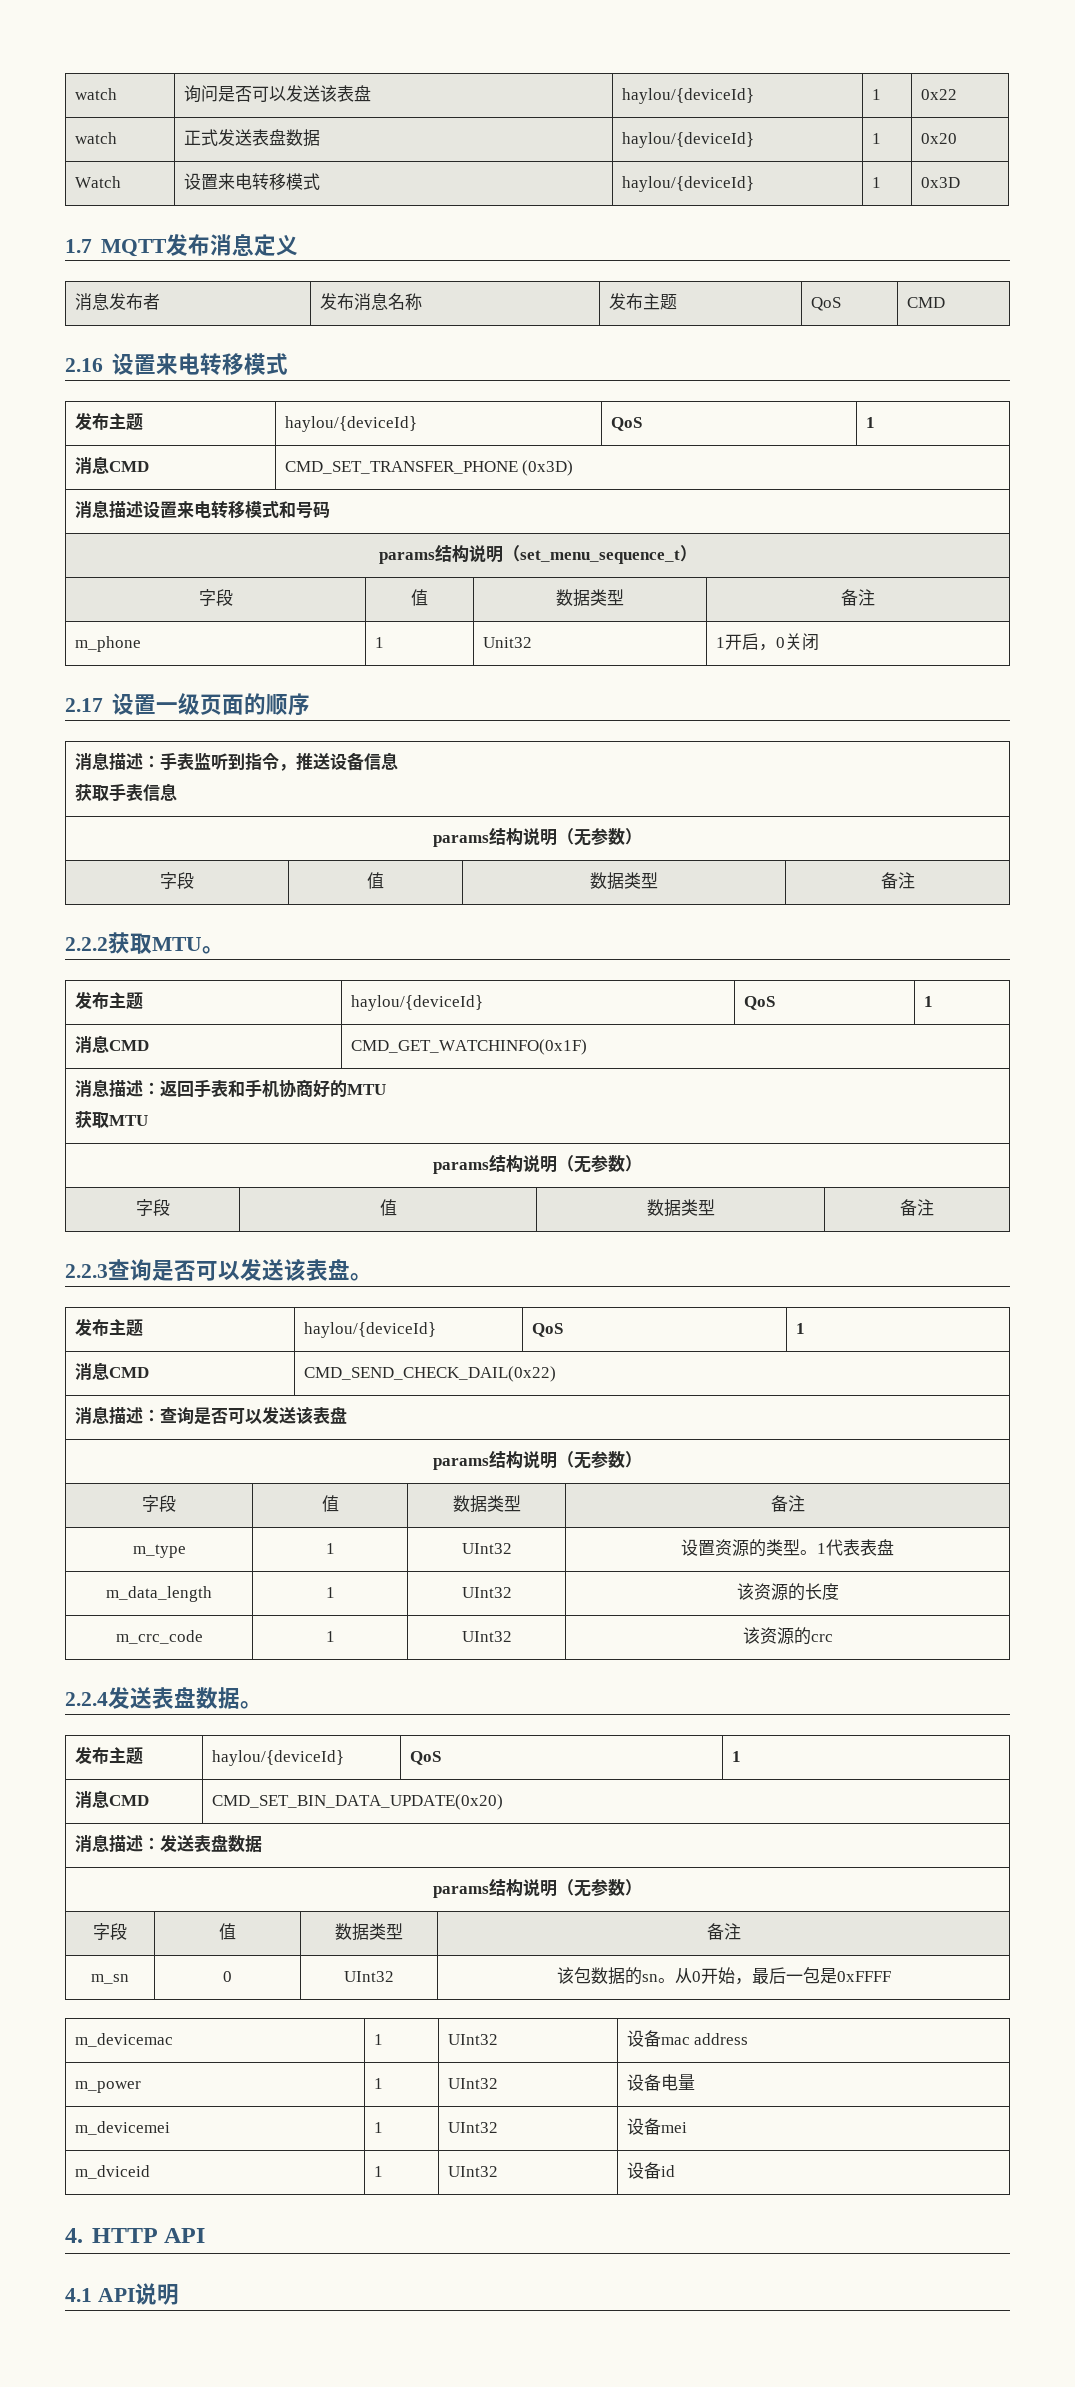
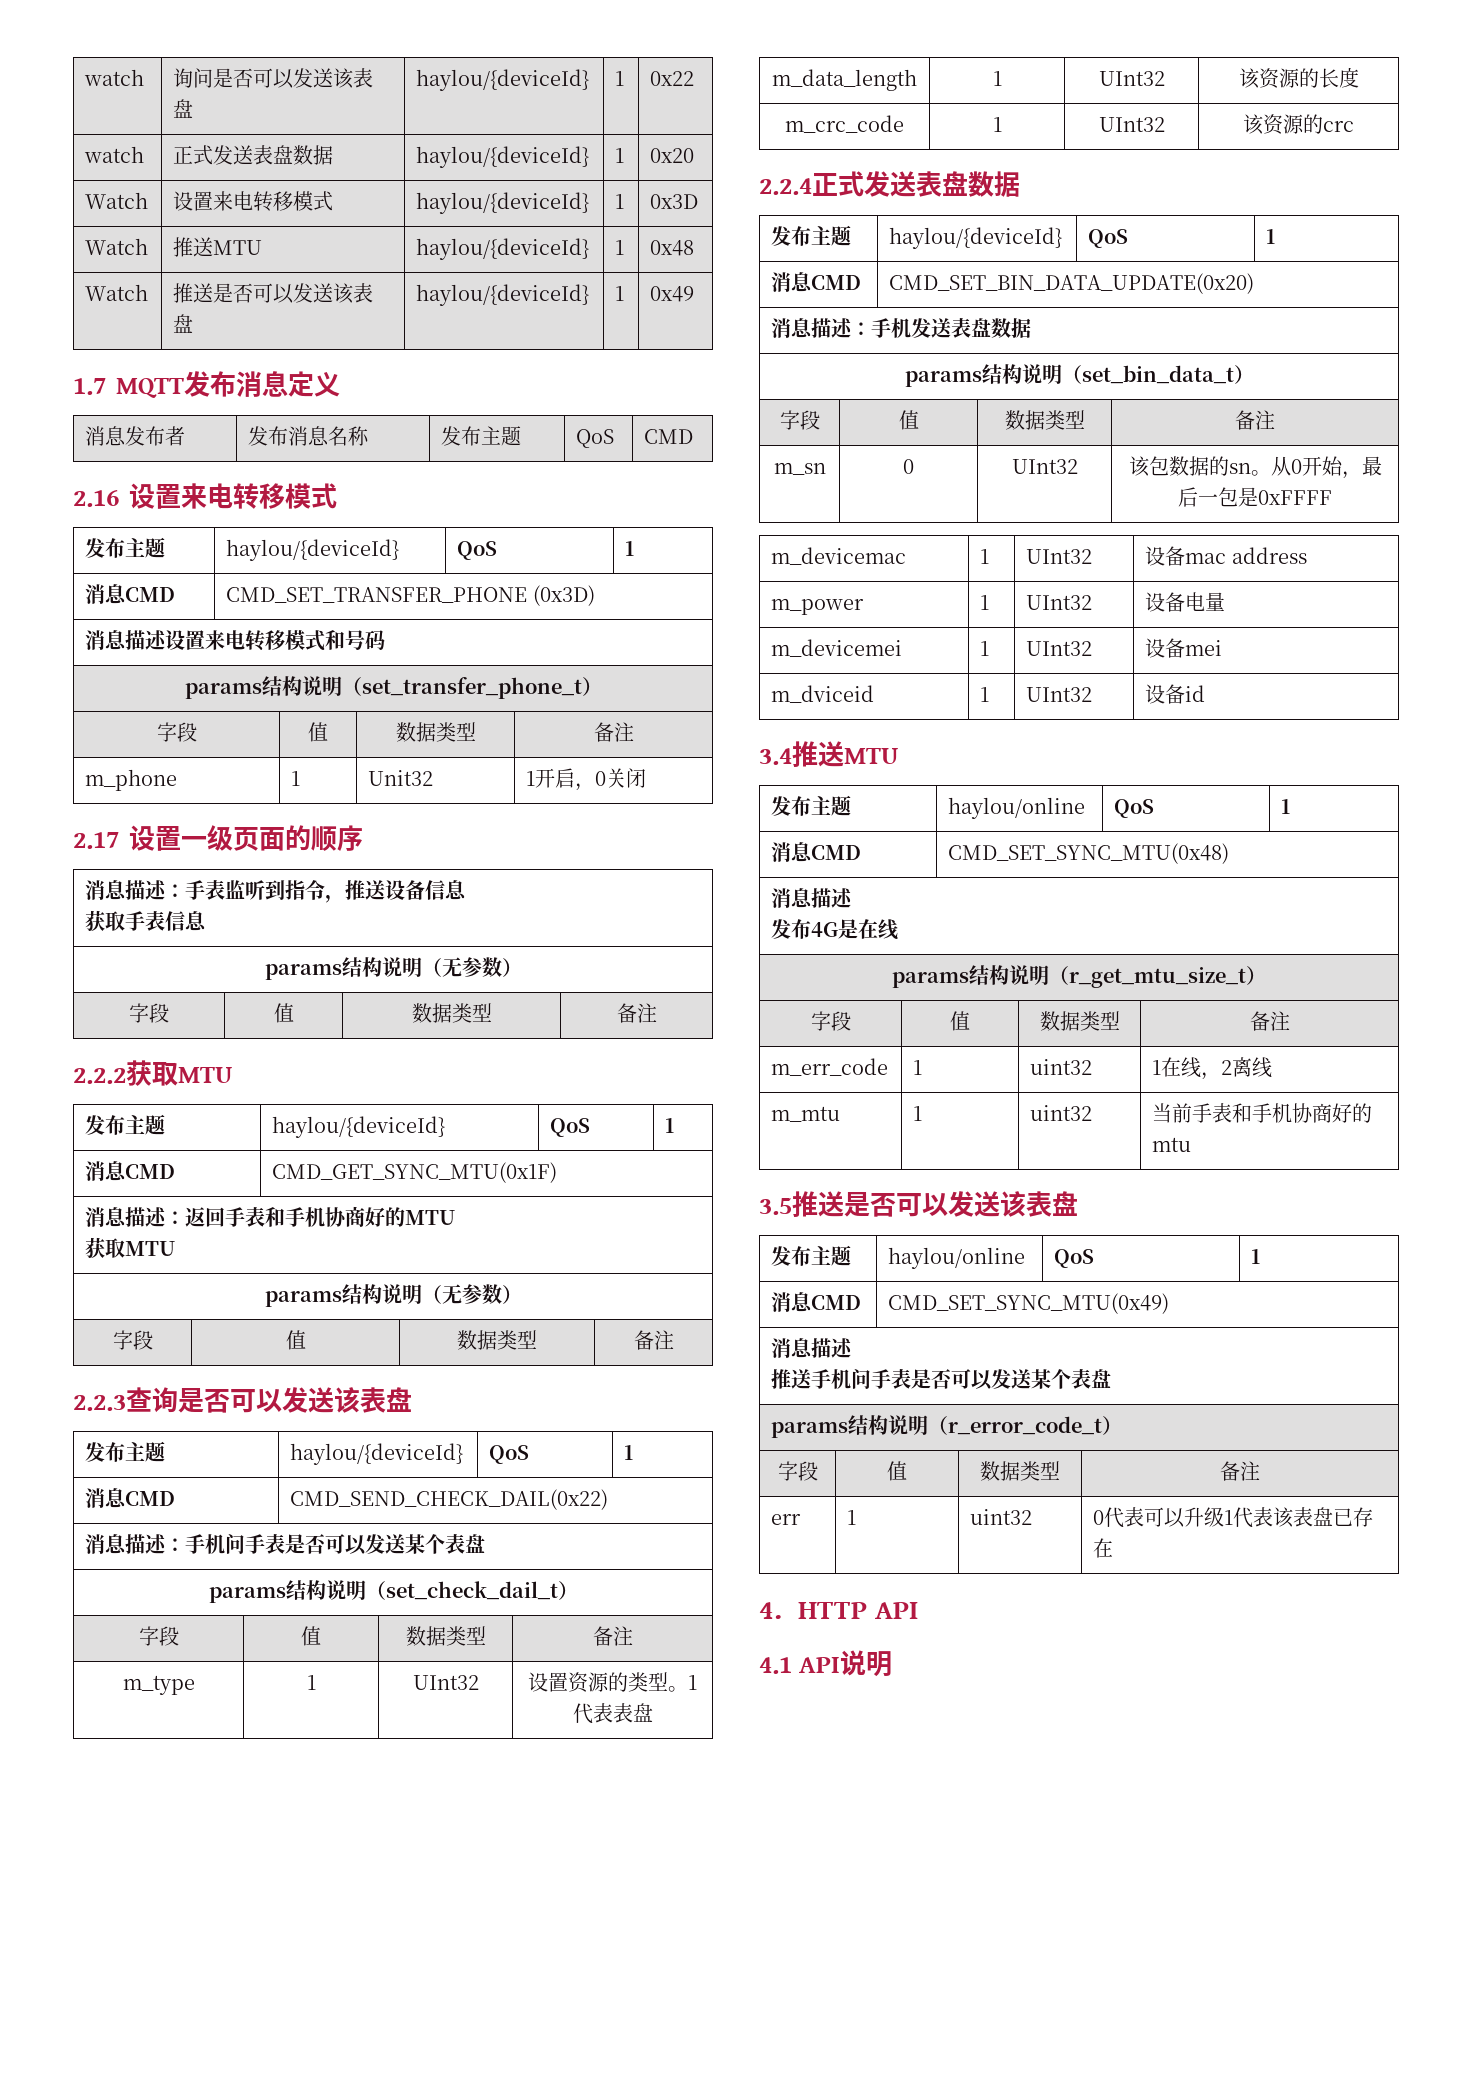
+ Watch | 推送MTU | haylou/{deviceId} | 1 | 0x48
+ Watch | 推送是否可以发送该表盘 | haylou/{deviceId} | 1 | 0x49
- params结构说明（set_menu_sequence_t）
+ params结构说明（set_transfer_phone_t）
- 2.2.2获取MTU。
+ 2.2.2获取MTU
  发布主题 | haylou/{deviceId} | QoS | 1
- 消息CMD | CMD_GET_WATCHINFO(0x1F)
+ 消息CMD | CMD_GET_SYNC_MTU(0x1F)
- 2.2.3查询是否可以发送该表盘。
+ 2.2.3查询是否可以发送该表盘
- 消息描述：查询是否可以发送该表盘
- params结构说明（无参数）
+ 消息描述：手机问手表是否可以发送某个表盘
+ params结构说明（set_check_dail_t）
- 2.2.4发送表盘数据。
+ 2.2.4正式发送表盘数据
- 消息描述：发送表盘数据
- params结构说明（无参数）
+ 消息描述：手机发送表盘数据
+ params结构说明（set_bin_data_t）
+ 3.4推送MTU
+ 发布主题 | haylou/online | QoS | 1
+ 消息CMD | CMD_SET_SYNC_MTU(0x48)
+ 消息描述
+ 发布4G是在线
+ params结构说明（r_get_mtu_size_t）
+ 字段 | 值 | 数据类型 | 备注
+ m_err_code | 1 | uint32 | 1在线，2离线
+ m_mtu | 1 | uint32 | 当前手表和手机协商好的mtu
+ 3.5推送是否可以发送该表盘
+ 发布主题 | haylou/online | QoS | 1
+ 消息CMD | CMD_SET_SYNC_MTU(0x49)
+ 消息描述
+ 推送手机问手表是否可以发送某个表盘
+ params结构说明（r_error_code_t）
+ 字段 | 值 | 数据类型 | 备注
+ err | 1 | uint32 | 0代表可以升级1代表该表盘已存在

